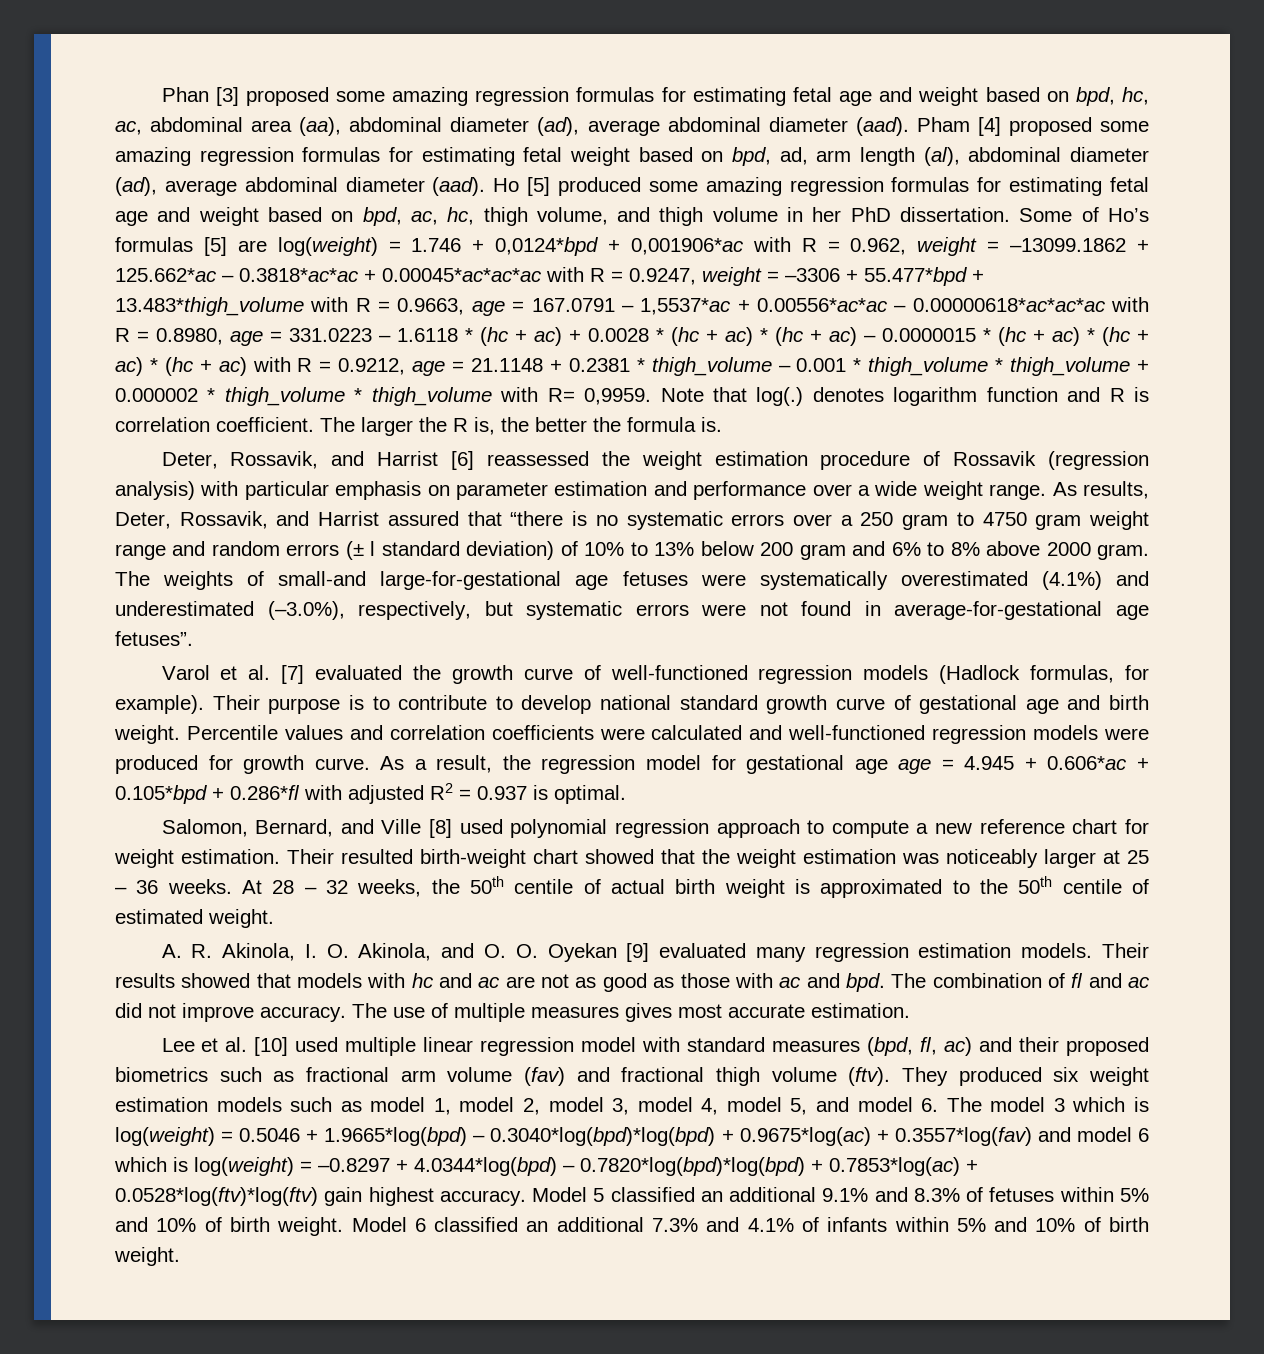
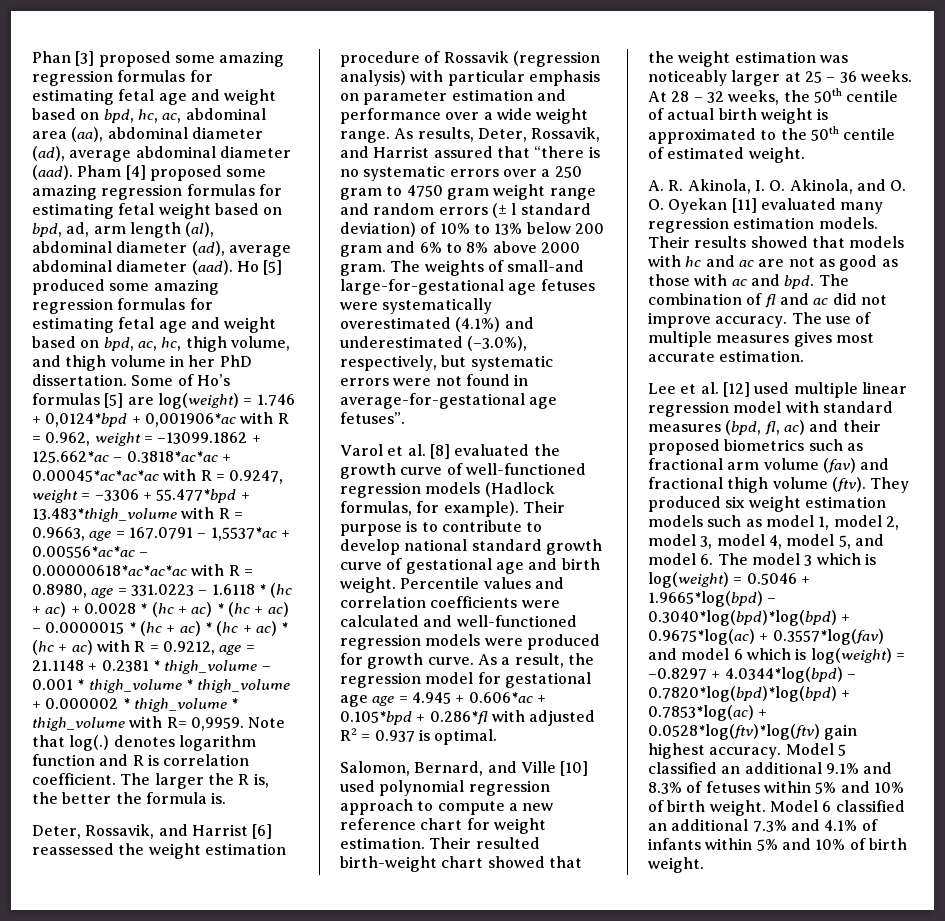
- Varol et al. [7] evaluated the growth curve of well-functioned regression models (Hadlock formulas, for example).
+ Varol et al. [8] evaluated the growth curve of well-functioned regression models (Hadlock formulas, for example).
- Salomon, Bernard, and Ville [8] used polynomial regression approach to compute a new reference chart for weight estimation.
+ Salomon, Bernard, and Ville [10] used polynomial regression approach to compute a new reference chart for weight estimation.
- A. R. Akinola, I. O. Akinola, and O. O. Oyekan [9] evaluated many regression estimation models.
+ A. R. Akinola, I. O. Akinola, and O. O. Oyekan [11] evaluated many regression estimation models.
- Lee et al. [10] used multiple linear regression model with standard measures (bpd, fl, ac) and their proposed biometrics such as fractional arm volume (fav) and fractional thigh volume (ftv).
+ Lee et al. [12] used multiple linear regression model with standard measures (bpd, fl, ac) and their proposed biometrics such as fractional arm volume (fav) and fractional thigh volume (ftv).

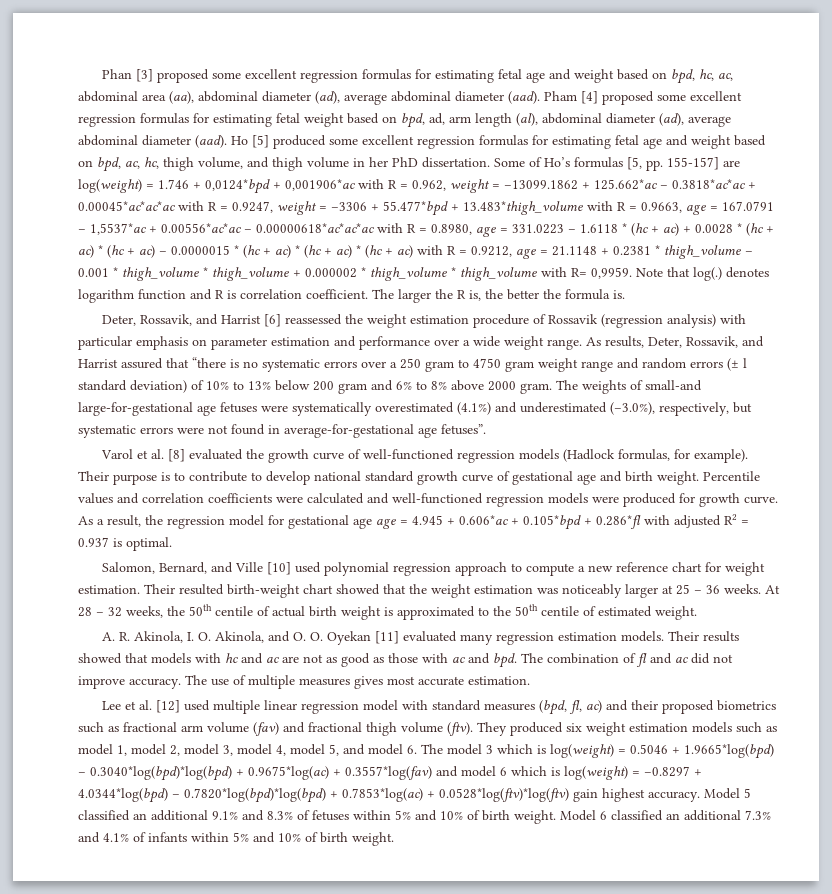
- Phan [3] proposed some amazing regression formulas for estimating fetal age and weight based on bpd, hc, ac, abdominal area (aa), abdominal diameter (ad), average abdominal diameter (aad).
+ Phan [3] proposed some excellent regression formulas for estimating fetal age and weight based on bpd, hc, ac, abdominal area (aa), abdominal diameter (ad), average abdominal diameter (aad).
- Pham [4] proposed some amazing regression formulas for estimating fetal weight based on bpd, ad, arm length (al), abdominal diameter (ad), average abdominal diameter (aad).
+ Pham [4] proposed some excellent regression formulas for estimating fetal weight based on bpd, ad, arm length (al), abdominal diameter (ad), average abdominal diameter (aad).
- Ho [5] produced some amazing regression formulas for estimating fetal age and weight based on bpd, ac, hc, thigh volume, and thigh volume in her PhD dissertation.
+ Ho [5] produced some excellent regression formulas for estimating fetal age and weight based on bpd, ac, hc, thigh volume, and thigh volume in her PhD dissertation.
- Some of Ho’s formulas [5] are log(weight) = 1.746 + 0,0124*bpd + 0,001906*ac with R = 0.962, weight = –13099.1862 + 125.662*ac – 0.3818*ac*ac + 0.00045*ac*ac*ac with R = 0.9247, weight = –3306 + 55.477*bpd + 13.483*thigh_volume with R = 0.9663, age = 167.0791 – 1,5537*ac + 0.00556*ac*ac – 0.00000618*ac*ac*ac with R = 0.8980, age = 331.0223 – 1.6118 * (hc + ac) + 0.0028 * (hc + ac) * (hc + ac) – 0.0000015 * (hc + ac) * (hc + ac) * (hc + ac) with R = 0.9212, age = 21.1148 + 0.2381 * thigh_volume – 0.001 * thigh_volume * thigh_volume + 0.000002 * thigh_volume * thigh_volume with R= 0,9959.
+ Some of Ho’s formulas [5, pp. 155-157] are log(weight) = 1.746 + 0,0124*bpd + 0,001906*ac with R = 0.962, weight = –13099.1862 + 125.662*ac – 0.3818*ac*ac + 0.00045*ac*ac*ac with R = 0.9247, weight = –3306 + 55.477*bpd + 13.483*thigh_volume with R = 0.9663, age = 167.0791 – 1,5537*ac + 0.00556*ac*ac – 0.00000618*ac*ac*ac with R = 0.8980, age = 331.0223 – 1.6118 * (hc + ac) + 0.0028 * (hc + ac) * (hc + ac) – 0.0000015 * (hc + ac) * (hc + ac) * (hc + ac) with R = 0.9212, age = 21.1148 + 0.2381 * thigh_volume – 0.001 * thigh_volume * thigh_volume + 0.000002 * thigh_volume * thigh_volume with R= 0,9959.

